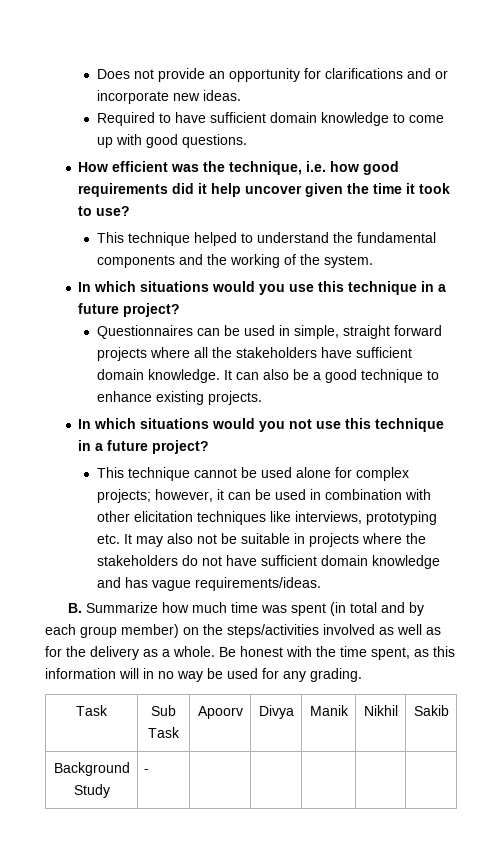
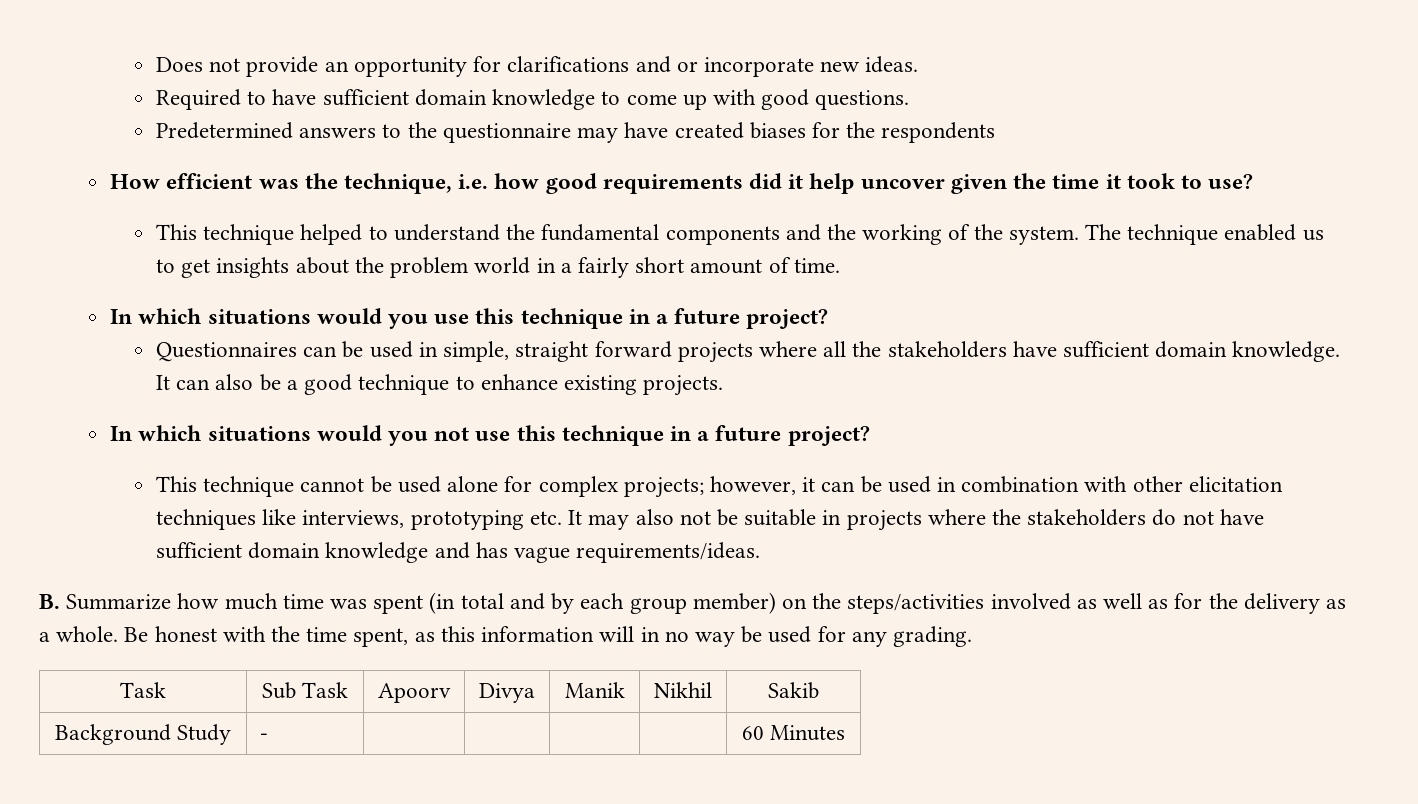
+ Predetermined answers to the questionnaire may have created biases for the respondents
+ The technique enabled us to get insights about the problem world in a fairly short amount of time.
- Background Study | - | | | | |
+ Background Study | - | | | | | 60 Minutes

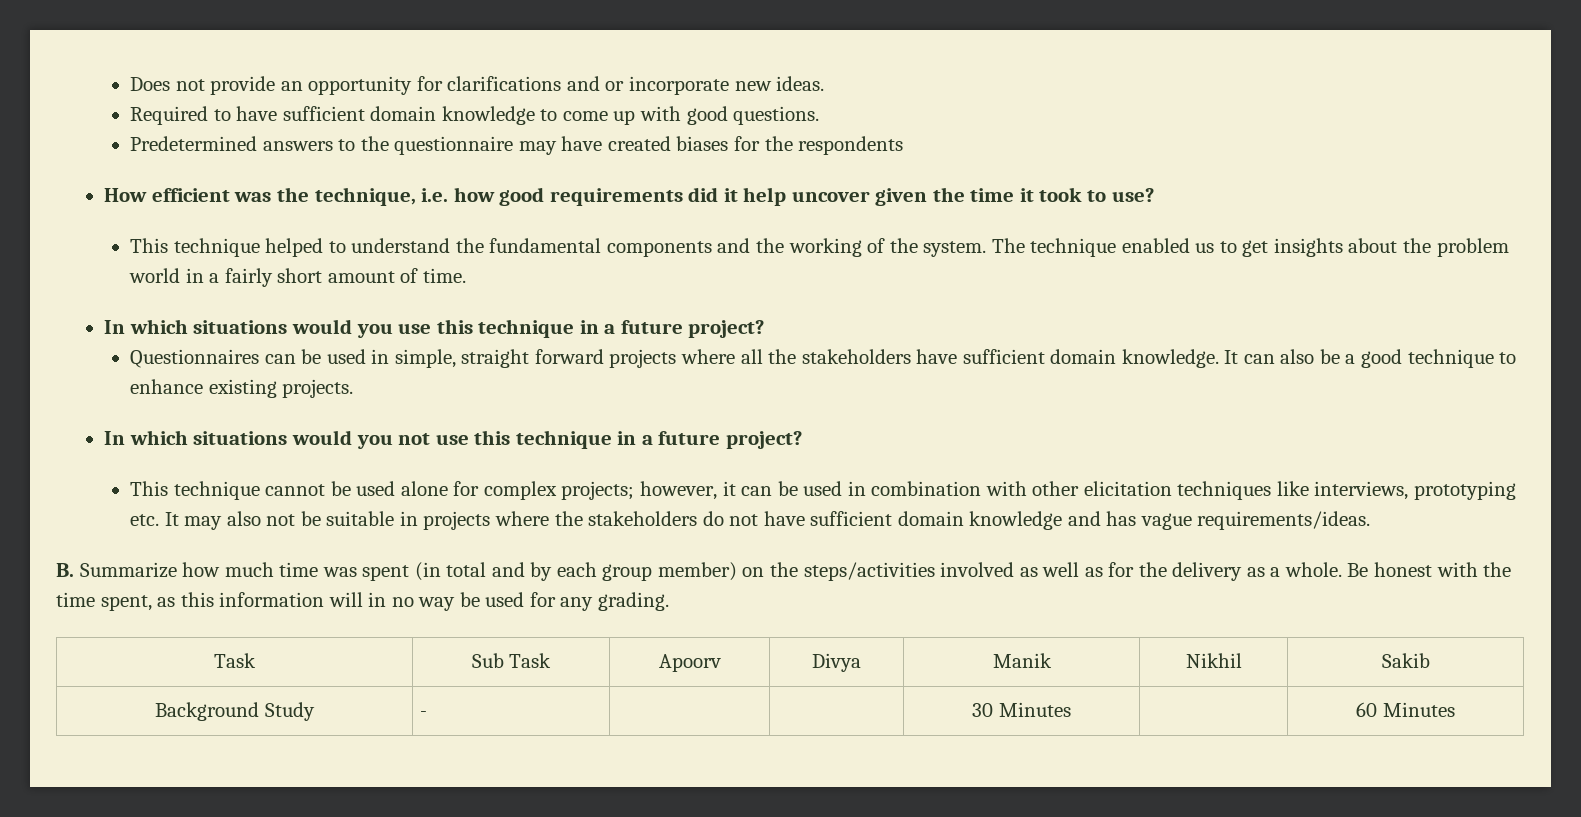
- Background Study | - | | | | | 60 Minutes
+ Background Study | - | | | 30 Minutes | | 60 Minutes

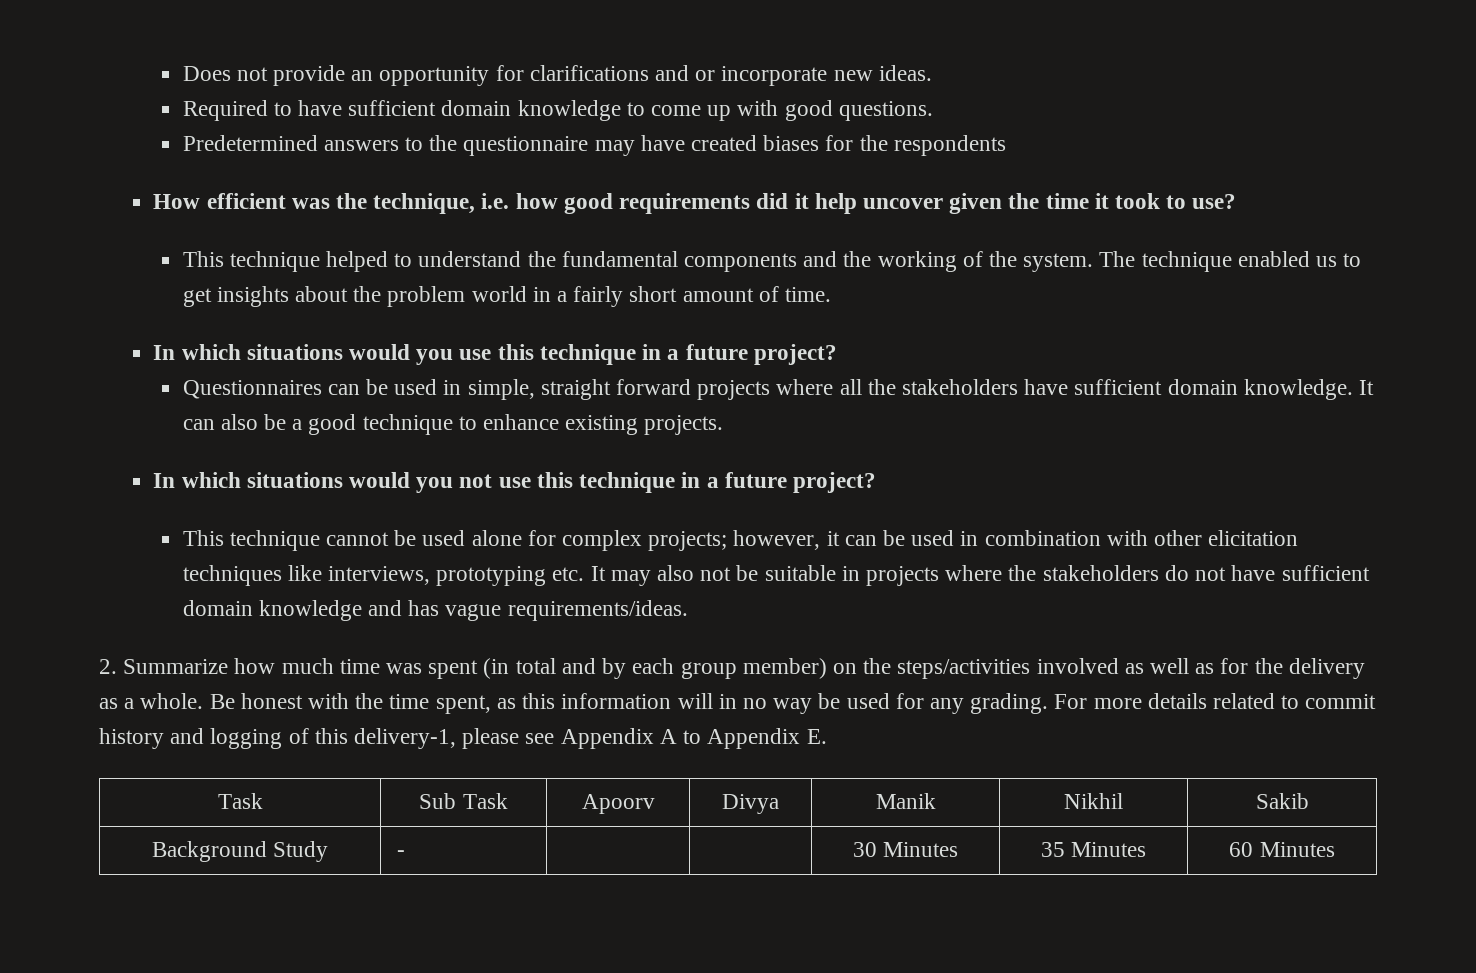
- B. Summarize how much time was spent (in total and by each group member) on the steps/activities involved as well as for the delivery as a whole.
+ 2. Summarize how much time was spent (in total and by each group member) on the steps/activities involved as well as for the delivery as a whole.
+ For more details related to commit history and logging of this delivery-1, please see Appendix A to Appendix E.
- Background Study | - | | | 30 Minutes | | 60 Minutes
+ Background Study | - | | | 30 Minutes | 35 Minutes | 60 Minutes

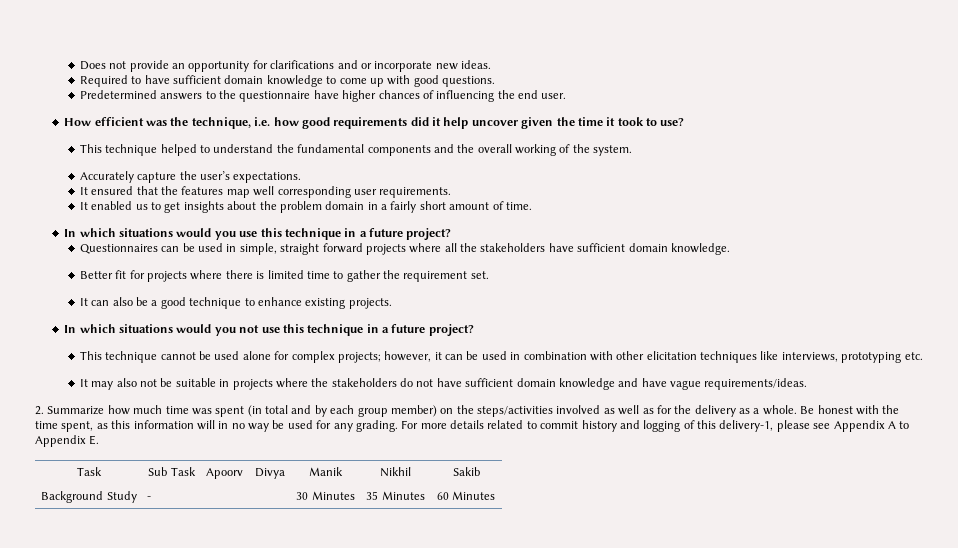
- Predetermined answers to the questionnaire may have created biases for the respondents
+ Predetermined answers to the questionnaire have higher chances of influencing the end user.
- This technique helped to understand the fundamental components and the working of the system. The technique enabled us to get insights about the problem world in a fairly short amount of time.
+ This technique helped to understand the fundamental components and the overall working of the system.
+ Accurately capture the user’s expectations.
+ It ensured that the features map well corresponding user requirements.
+ It enabled us to get insights about the problem domain in a fairly short amount of time.
- Questionnaires can be used in simple, straight forward projects where all the stakeholders have sufficient domain knowledge. It can also be a good technique to enhance existing projects.
+ Questionnaires can be used in simple, straight forward projects where all the stakeholders have sufficient domain knowledge.
+ Better fit for projects where there is limited time to gather the requirement set.
+ It can also be a good technique to enhance existing projects.
- This technique cannot be used alone for complex projects; however, it can be used in combination with other elicitation techniques like interviews, prototyping etc. It may also not be suitable in projects where the stakeholders do not have sufficient domain knowledge and has vague requirements/ideas.
+ This technique cannot be used alone for complex projects; however, it can be used in combination with other elicitation techniques like interviews, prototyping etc.
+ It may also not be suitable in projects where the stakeholders do not have sufficient domain knowledge and have vague requirements/ideas.

